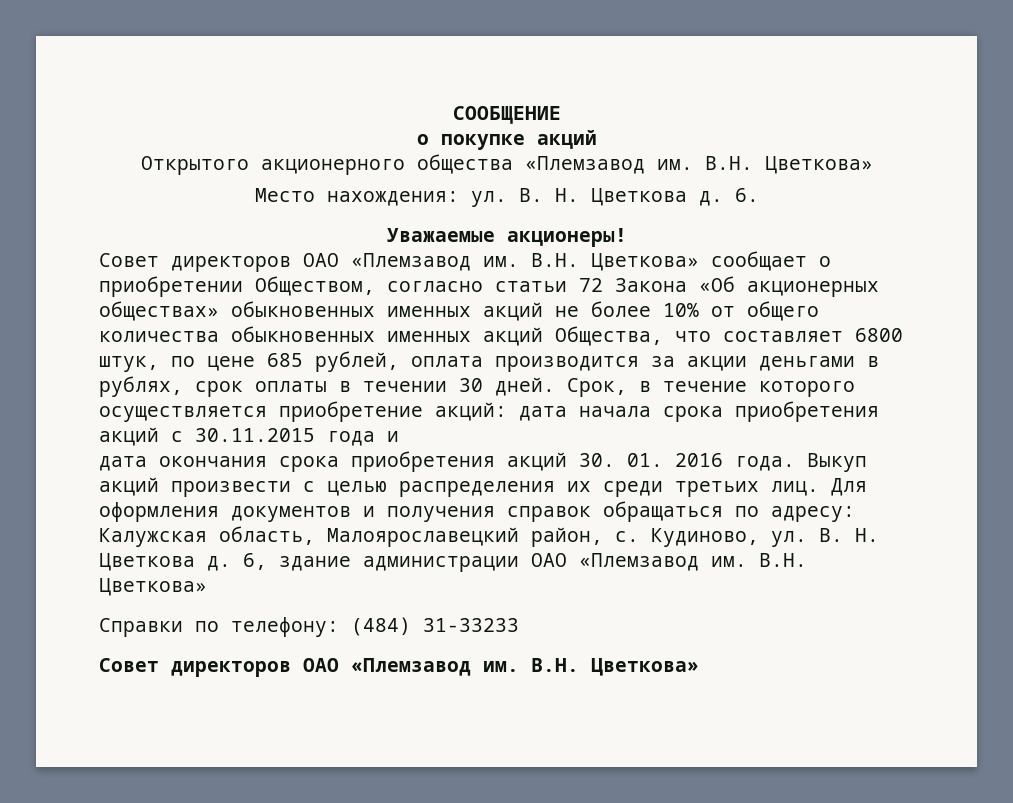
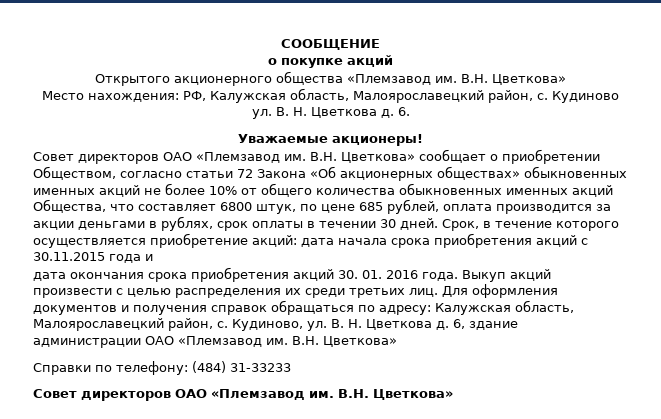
- Место нахождения: ул. В. Н. Цветкова д.
+ Место нахождения: РФ, Калужская область, Малоярославецкий район, с. Кудиново ул. В. Н. Цветкова д.

